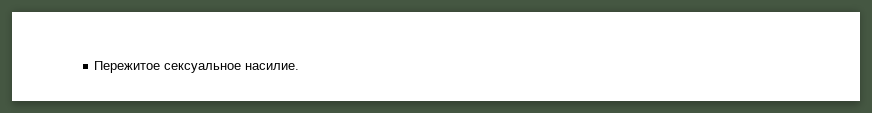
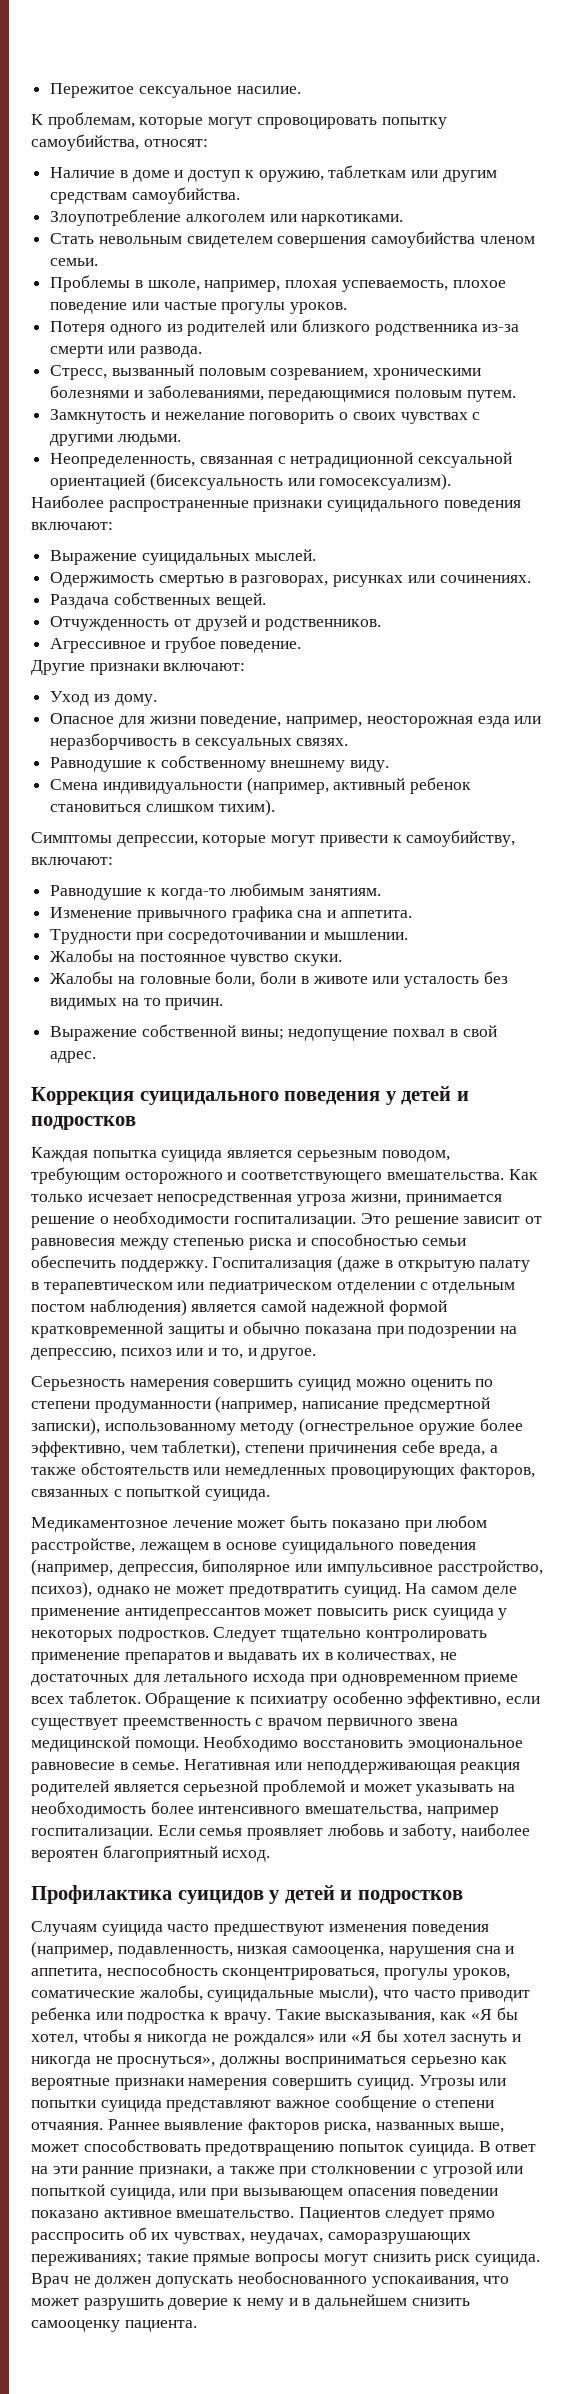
+ К проблемам, которые могут спровоцировать попытку самоубийства, относят:
+ Наличие в доме и доступ к оружию, таблеткам или другим средствам самоубийства.
+ Злоупотребление алкоголем или наркотиками.
+ Стать невольным свидетелем совершения самоубийства членом семьи.
+ Проблемы в школе, например, плохая успеваемость, плохое поведение или частые прогулы уроков.
+ Потеря одного из родителей или близкого родственника из-за смерти или развода.
+ Стресс, вызванный половым созреванием, хроническими болезнями и заболеваниями, передающимися половым путем.
+ Замкнутость и нежелание поговорить о своих чувствах с другими людьми.
+ Неопределенность, связанная с нетрадиционной сексуальной ориентацией (бисексуальность или гомосексуализм).
+ Наиболее распространенные признаки суицидального поведения включают:
+ Выражение суицидальных мыслей.
+ Одержимость смертью в разговорах, рисунках или сочинениях.
+ Раздача собственных вещей.
+ Отчужденность от друзей и родственников.
+ Агрессивное и грубое поведение.
+ Другие признаки включают:
+ Уход из дому.
+ Опасное для жизни поведение, например, неосторожная езда или неразборчивость в сексуальных связях.
+ Равнодушие к собственному внешнему виду.
+ Смена индивидуальности (например, активный ребенок становиться слишком тихим).
+ Симптомы депрессии, которые могут привести к самоубийству, включают:
+ Равнодушие к когда-то любимым занятиям.
+ Изменение привычного графика сна и аппетита.
+ Трудности при сосредоточивании и мышлении.
+ Жалобы на постоянное чувство скуки.
+ Жалобы на головные боли, боли в животе или усталость без видимых на то причин.
+ Выражение собственной вины; недопущение похвал в свой адрес.
+ Коррекция суицидального поведения у детей и подростков
+ Каждая попытка суицида является серьезным поводом, требующим осторожного и соответствующего вмешательства. Как только исчезает непосредственная угроза жизни, принимается решение о необходимости госпитализации. Это решение зависит от равновесия между степенью риска и способностью семьи обеспечить поддержку. Госпитализация (даже в открытую палату в терапевтическом или педиатрическом отделении с отдельным постом наблюдения) является самой надежной формой кратковременной защиты и обычно показана при подозрении на депрессию, психоз или и то, и другое.
+ Серьезность намерения совершить суицид можно оценить по степени продуманности (например, написание предсмертной записки), использованному методу (огнестрельное оружие более эффективно, чем таблетки), степени причинения себе вреда, а также обстоятельств или немедленных провоцирующих факторов, связанных с попыткой суицида.
+ Медикаментозное лечение может быть показано при любом расстройстве, лежащем в основе суицидального поведения (например, депрессия, биполярное или импульсивное расстройство, психоз), однако не может предотвратить суицид. На самом деле применение антидепрессантов может повысить риск суицида у некоторых подростков. Следует тщательно контролировать применение препаратов и выдавать их в количествах, не достаточных для летального исхода при одновременном приеме всех таблеток. Обращение к психиатру особенно эффективно, если существует преемственность с врачом первичного звена медицинской помощи. Необходимо восстановить эмоциональное равновесие в семье. Негативная или неподдерживающая реакция родителей является серьезной проблемой и может указывать на необходимость более интенсивного вмешательства, например госпитализации. Если семья проявляет любовь и заботу, наиболее вероятен благоприятный исход.
+ Профилактика суицидов у детей и подростков
+ Случаям суицида часто предшествуют изменения поведения (например, подавленность, низкая самооценка, нарушения сна и аппетита, неспособность сконцентрироваться, прогулы уроков, соматические жалобы, суицидальные мысли), что часто приводит ребенка или подростка к врачу. Такие высказывания, как «Я бы хотел, чтобы я никогда не рождался» или «Я бы хотел заснуть и никогда не проснуться», должны восприниматься серьезно как вероятные признаки намерения совершить суицид. Угрозы или попытки суицида представляют важное сообщение о степени отчаяния. Раннее выявление факторов риска, названных выше, может способствовать предотвращению попыток суицида. В ответ на эти ранние признаки, а также при столкновении с угрозой или попыткой суицида, или при вызывающем опасения поведении показано активное вмешательство. Пациентов следует прямо расспросить об их чувствах, неудачах, саморазрушающих переживаниях; такие прямые вопросы могут снизить риск суицида. Врач не должен допускать необоснованного успокаивания, что может разрушить доверие к нему и в дальнейшем снизить самооценку пациента.

